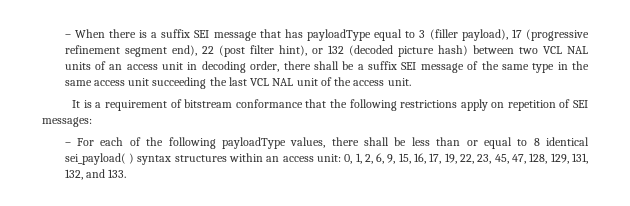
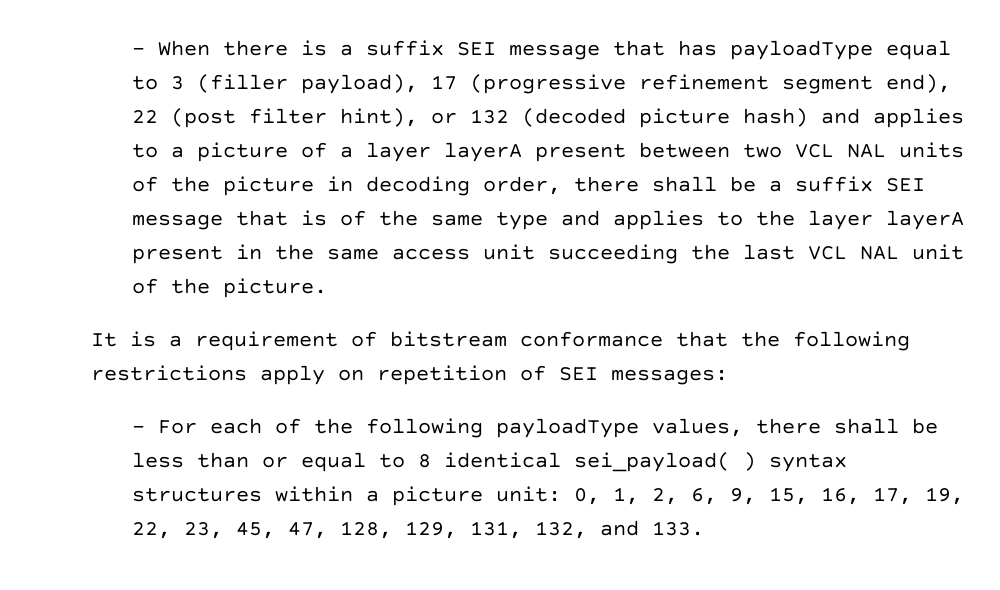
- – When there is a suffix SEI message that has payloadType equal to 3 (filler payload), 17 (progressive refinement segment end), 22 (post filter hint), or 132 (decoded picture hash) between two VCL NAL units of an access unit in decoding order, there shall be a suffix SEI message of the same type in the same access unit succeeding the last VCL NAL unit of the access unit.
+ – When there is a suffix SEI message that has payloadType equal to 3 (filler payload), 17 (progressive refinement segment end), 22 (post filter hint), or 132 (decoded picture hash) and applies to a picture of a layer layerA present between two VCL NAL units of the picture in decoding order, there shall be a suffix SEI message that is of the same type and applies to the layer layerA present in the same access unit succeeding the last VCL NAL unit of the picture.
- – For each of the following payloadType values, there shall be less than or equal to 8 identical sei_payload( ) syntax structures within an access unit: 0, 1, 2, 6, 9, 15, 16, 17, 19, 22, 23, 45, 47, 128, 129, 131, 132, and 133.
+ – For each of the following payloadType values, there shall be less than or equal to 8 identical sei_payload( ) syntax structures within a picture unit: 0, 1, 2, 6, 9, 15, 16, 17, 19, 22, 23, 45, 47, 128, 129, 131, 132, and 133.

